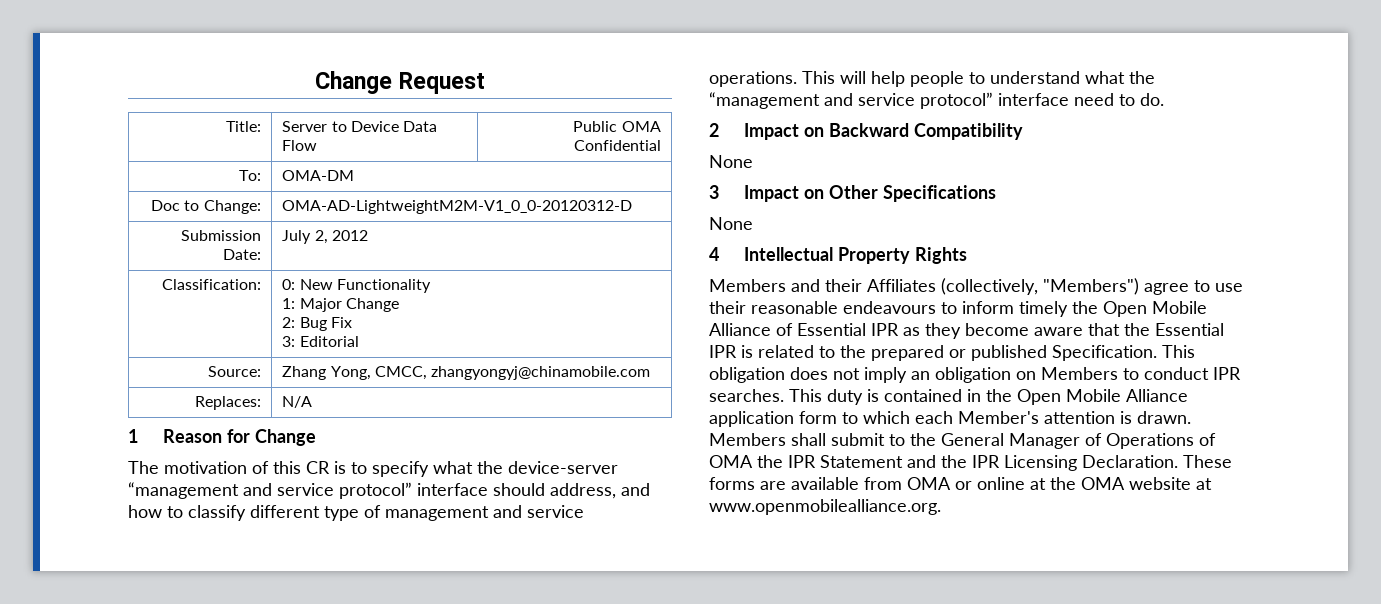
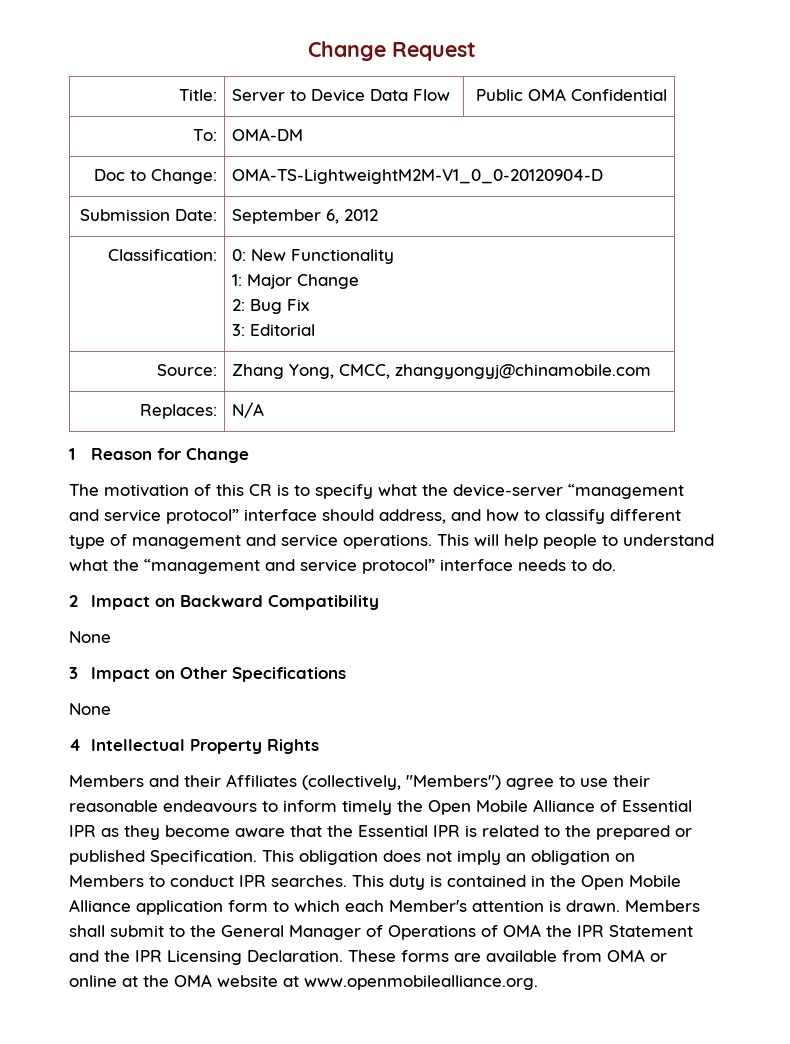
- Doc to Change: | OMA-AD-LightweightM2M-V1_0_0-20120312-D
+ Doc to Change: | OMA-TS-LightweightM2M-V1_0_0-20120904-D
- Submission Date: | July 2, 2012
+ Submission Date: | September 6, 2012
- This will help people to understand what the “management and service protocol” interface need to do.
+ This will help people to understand what the “management and service protocol” interface needs to do.

